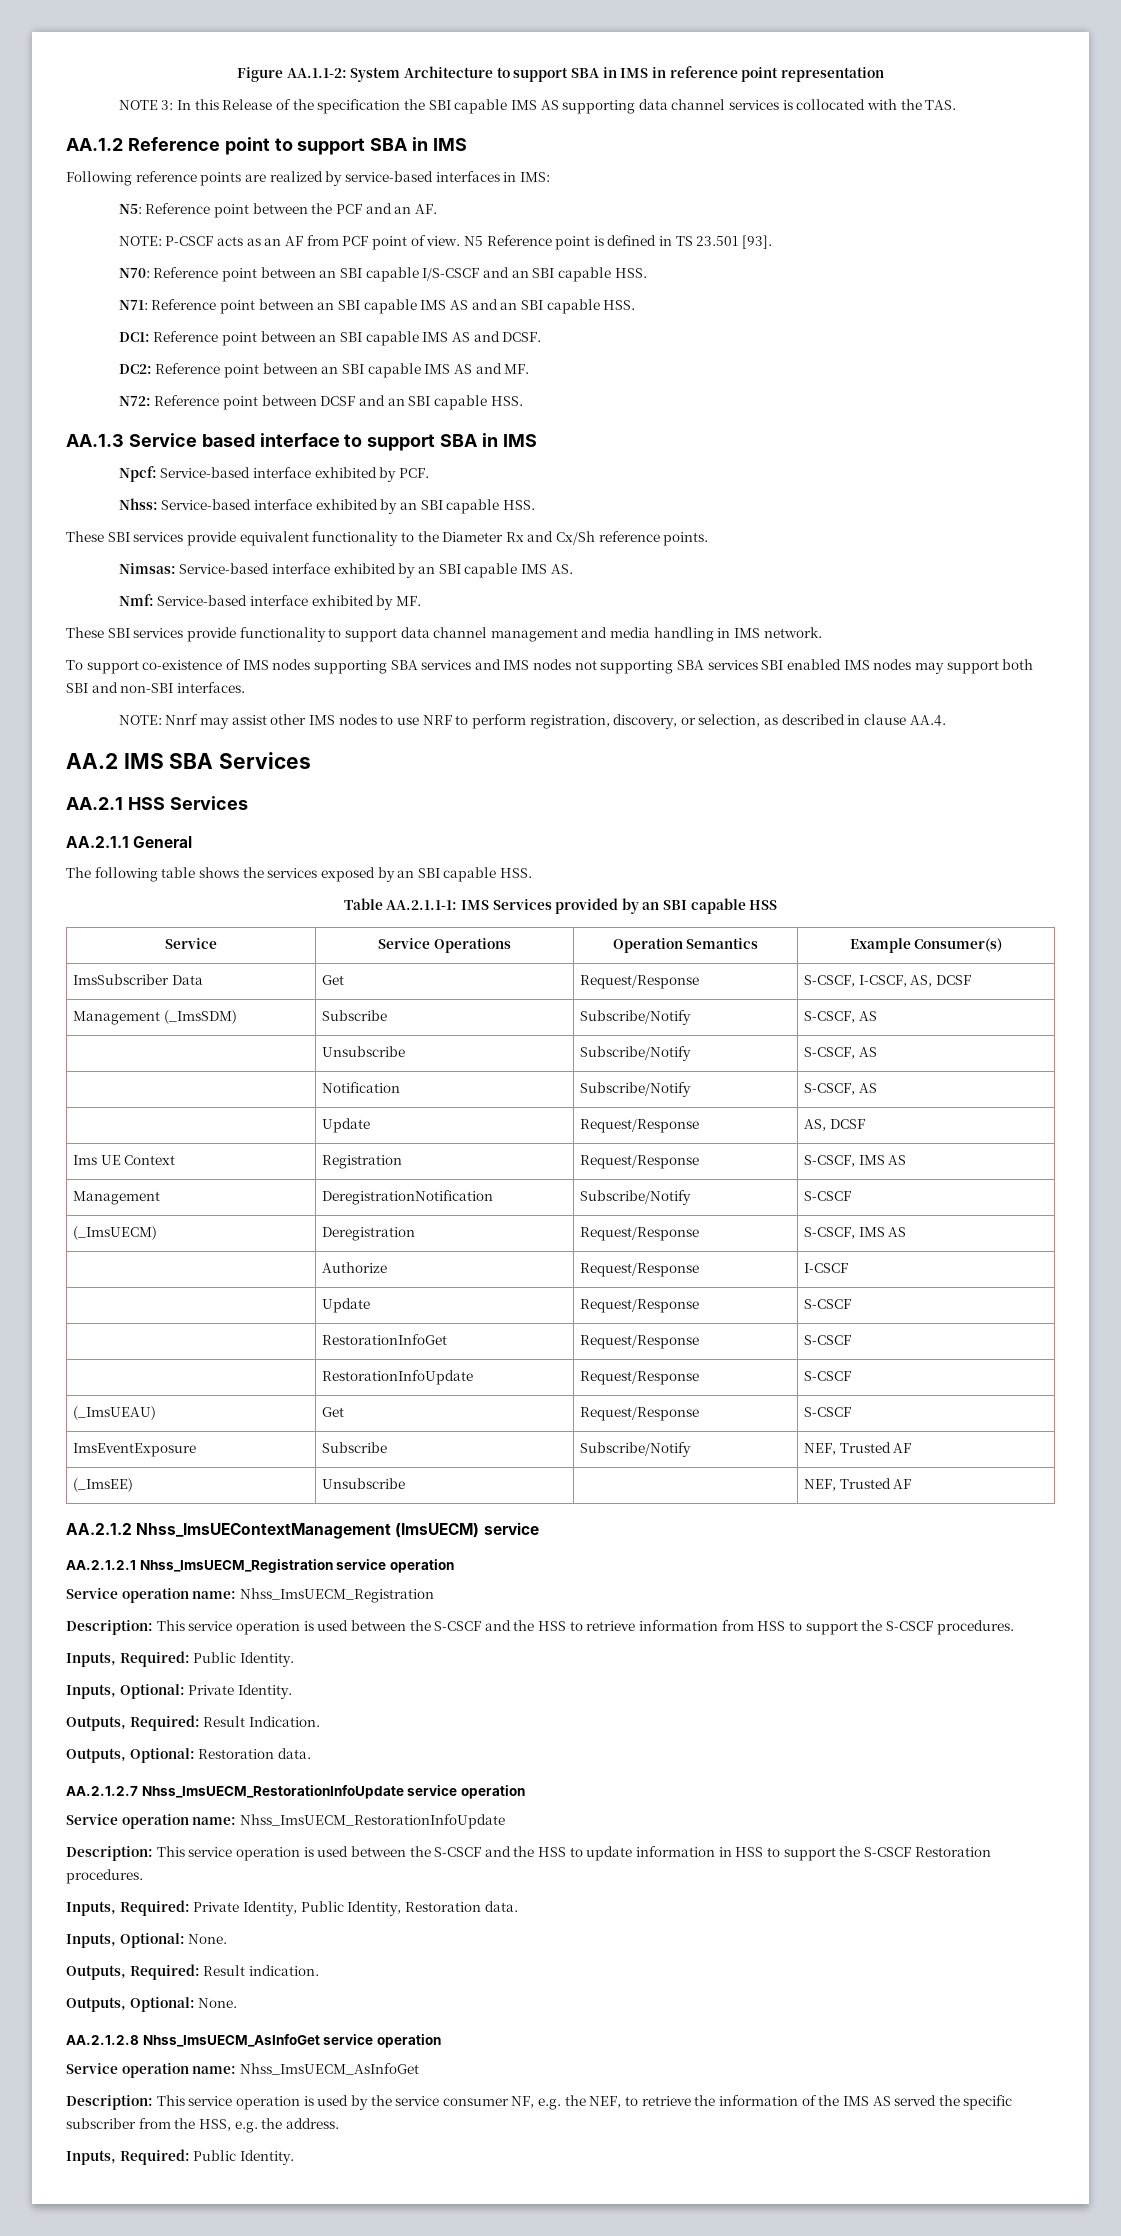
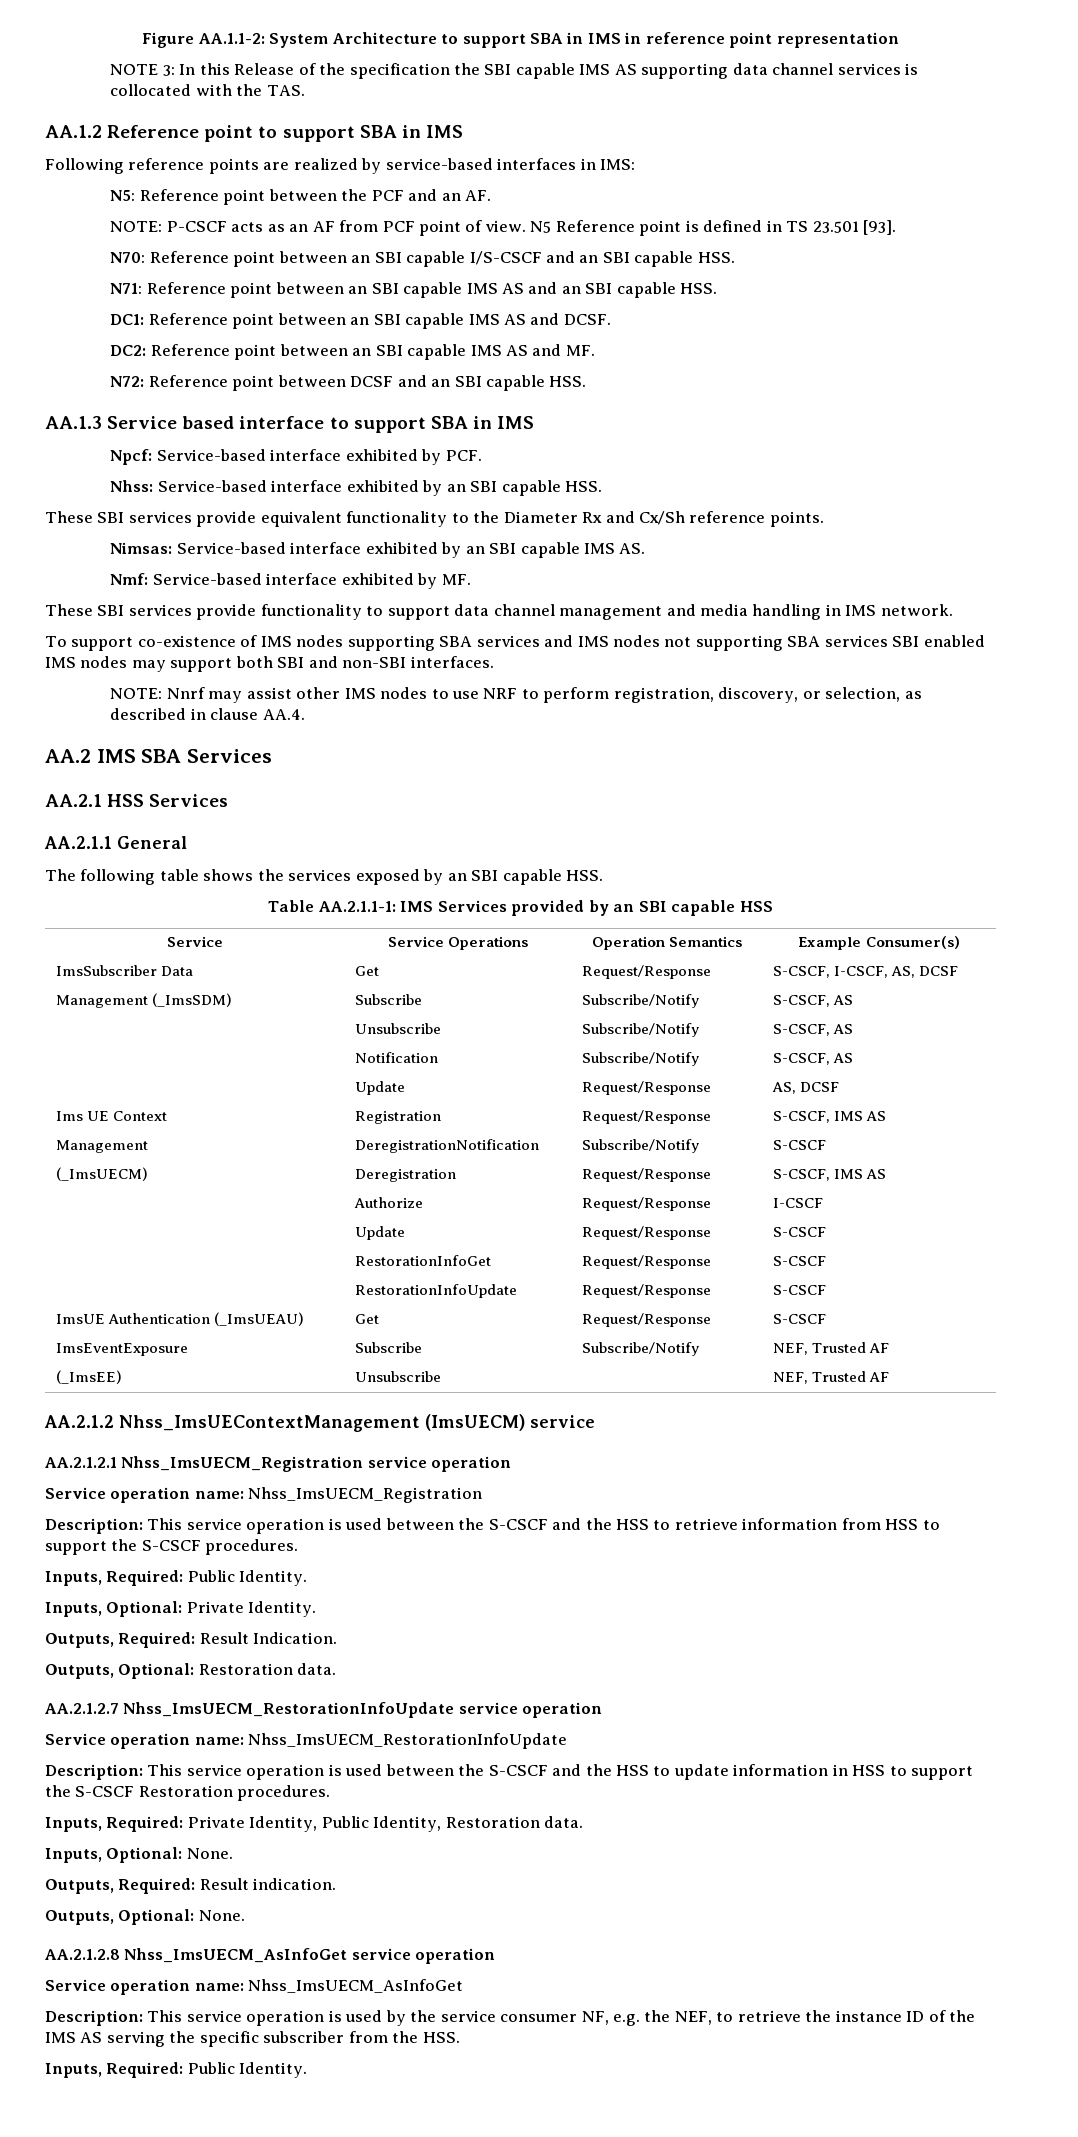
- (_ImsUEAU) | Get | Request/Response | S-CSCF
+ ImsUE Authentication (_ImsUEAU) | Get | Request/Response | S-CSCF
- Description: This service operation is used by the service consumer NF, e.g. the NEF, to retrieve the information of the IMS AS served the specific subscriber from the HSS, e.g. the address.
+ Description: This service operation is used by the service consumer NF, e.g. the NEF, to retrieve the instance ID of the IMS AS serving the specific subscriber from the HSS.

